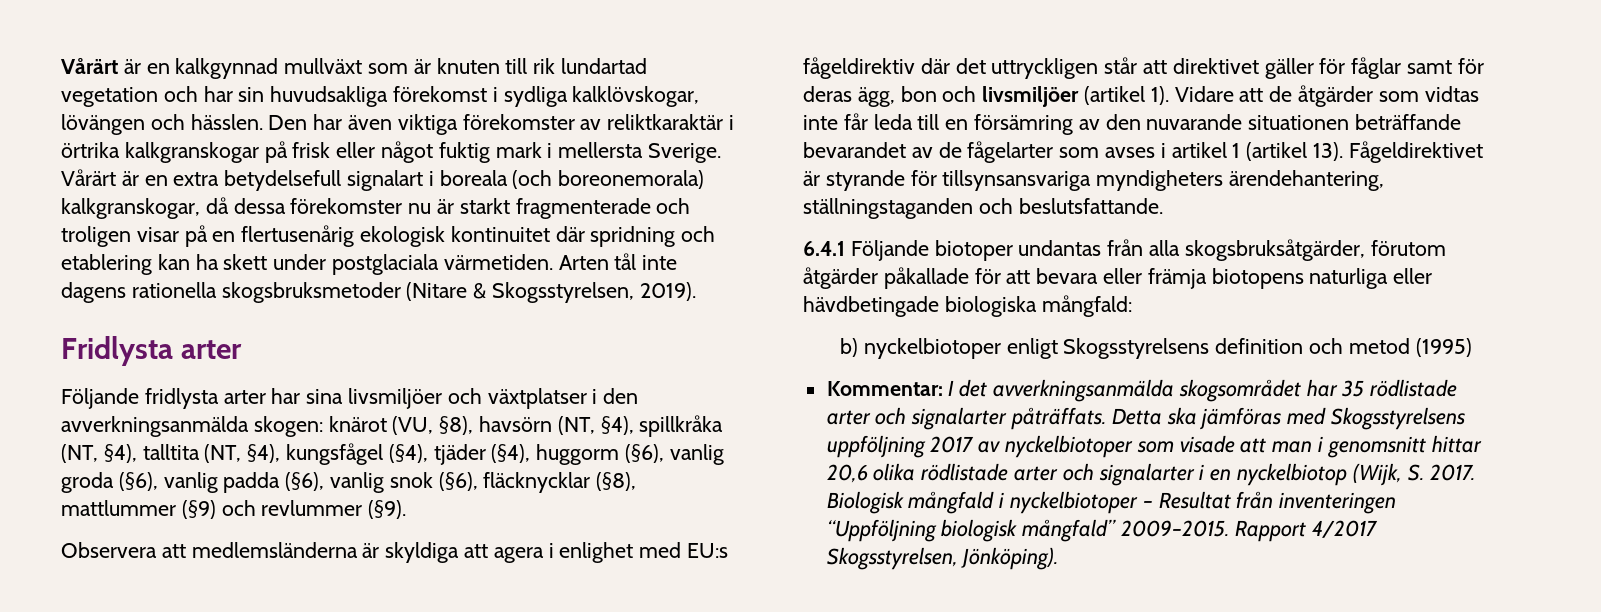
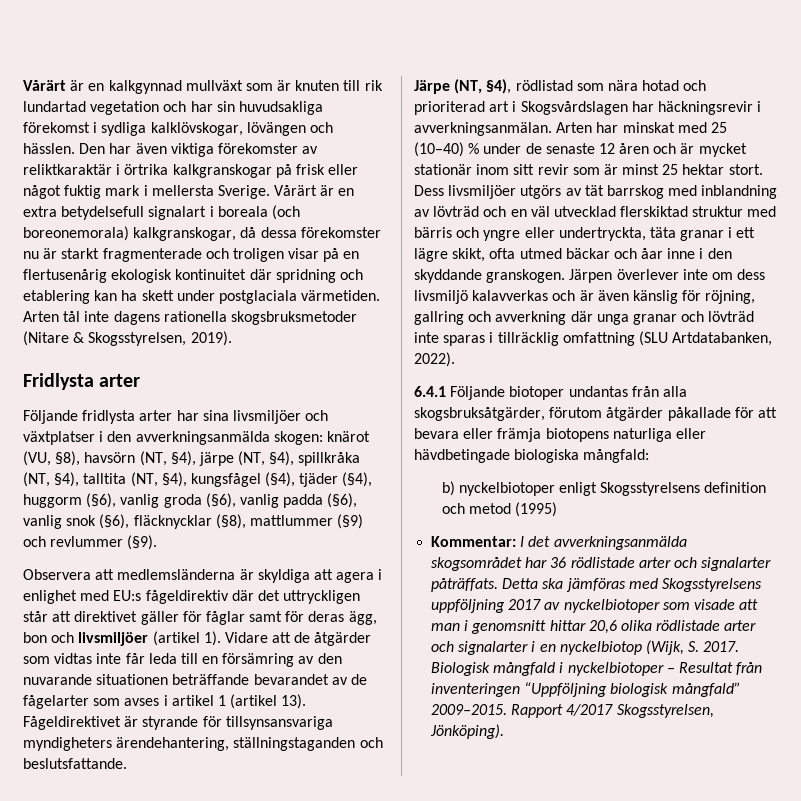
- Följande fridlysta arter har sina livsmiljöer och växtplatser i den avverkningsanmälda skogen: knärot (VU, §8), havsörn (NT, §4), spillkråka (NT, §4), talltita (NT, §4), kungsfågel (§4), tjäder (§4), huggorm (§6), vanlig groda (§6), vanlig padda (§6), vanlig snok (§6), fläcknycklar (§8), mattlummer (§9) och revlummer (§9).
+ Följande fridlysta arter har sina livsmiljöer och växtplatser i den avverkningsanmälda skogen: knärot (VU, §8), havsörn (NT, §4), järpe (NT, §4), spillkråka (NT, §4), talltita (NT, §4), kungsfågel (§4), tjäder (§4), huggorm (§6), vanlig groda (§6), vanlig padda (§6), vanlig snok (§6), fläcknycklar (§8), mattlummer (§9) och revlummer (§9).
+ Järpe (NT, §4), rödlistad som nära hotad och prioriterad art i Skogsvårdslagen har häckningsrevir i avverkningsanmälan. Arten har minskat med 25 (10–40) % under de senaste 12 åren och är mycket stationär inom sitt revir som är minst 25 hektar stort. Dess livsmiljöer utgörs av tät barrskog med inblandning av lövträd och en väl utvecklad flerskiktad struktur med bärris och yngre eller undertryckta, täta granar i ett lägre skikt, ofta utmed bäckar och åar inne i den skyddande granskogen. Järpen överlever inte om dess livsmiljö kalavverkas och är även känslig för röjning, gallring och avverkning där unga granar och lövträd inte sparas i tillräcklig omfattning (SLU Artdatabanken, 2022).
- Kommentar: I det avverkningsanmälda skogsområdet har 35 rödlistade arter och signalarter påträffats.
+ Kommentar: I det avverkningsanmälda skogsområdet har 36 rödlistade arter och signalarter påträffats.

